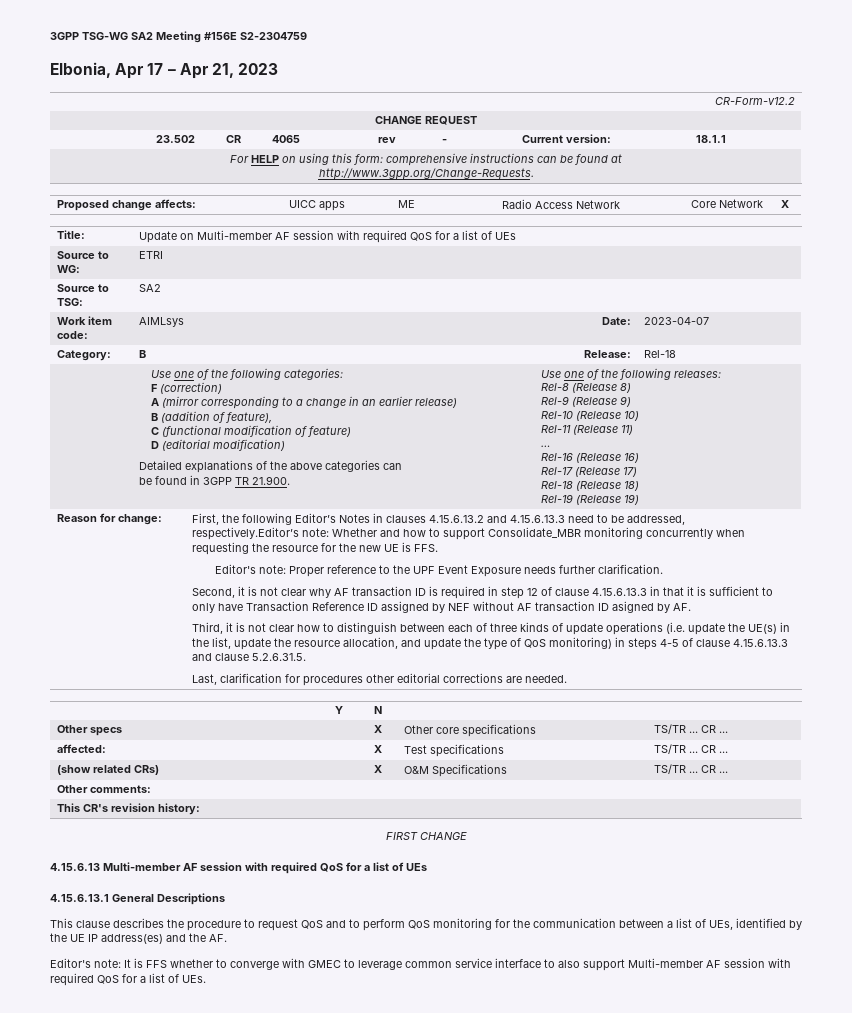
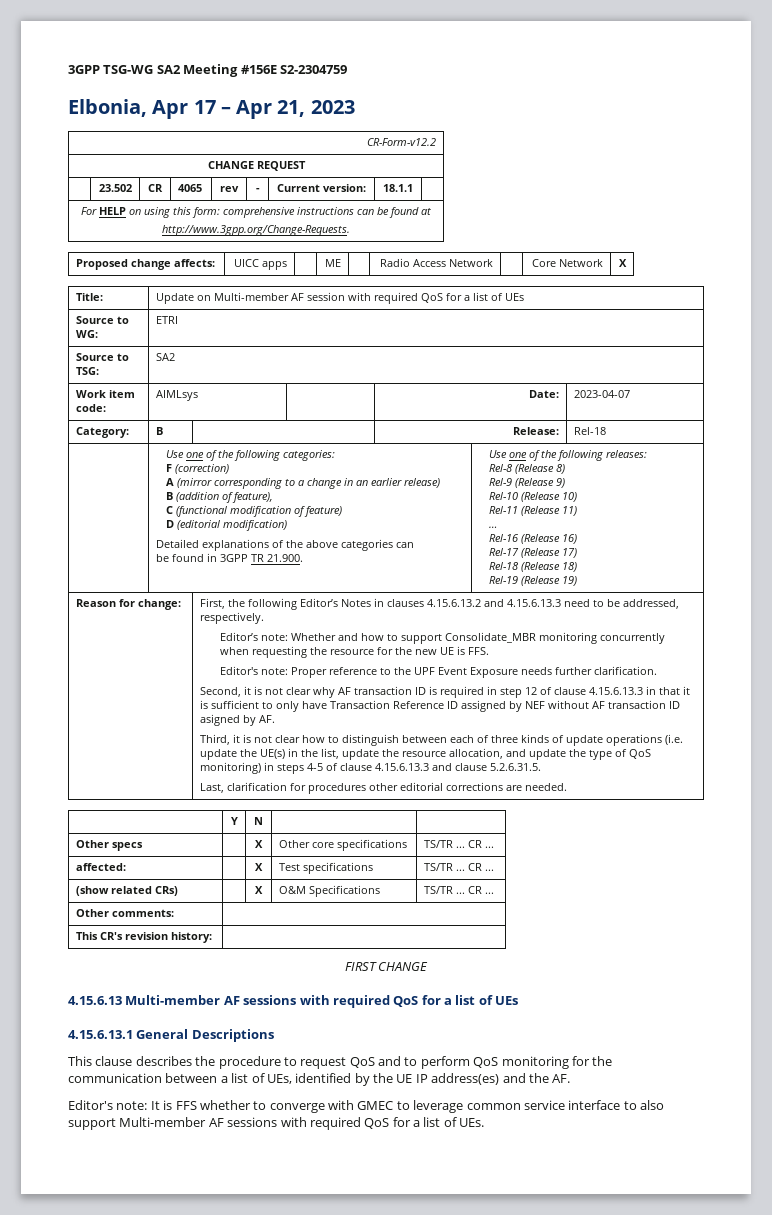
- First, the following Editor’s Notes in clauses 4.15.6.13.2 and 4.15.6.13.3 need to be addressed, respectively.Editor’s note: Whether and how to support Consolidate_MBR monitoring concurrently when requesting the resource for the new UE is FFS.
+ First, the following Editor’s Notes in clauses 4.15.6.13.2 and 4.15.6.13.3 need to be addressed, respectively.
+ Editor’s note: Whether and how to support Consolidate_MBR monitoring concurrently when requesting the resource for the new UE is FFS.
- 4.15.6.13 Multi-member AF session with required QoS for a list of UEs
+ 4.15.6.13 Multi-member AF sessions with required QoS for a list of UEs
- Editor's note: It is FFS whether to converge with GMEC to leverage common service interface to also support Multi-member AF session with required QoS for a list of UEs.
+ Editor's note: It is FFS whether to converge with GMEC to leverage common service interface to also support Multi-member AF sessions with required QoS for a list of UEs.

